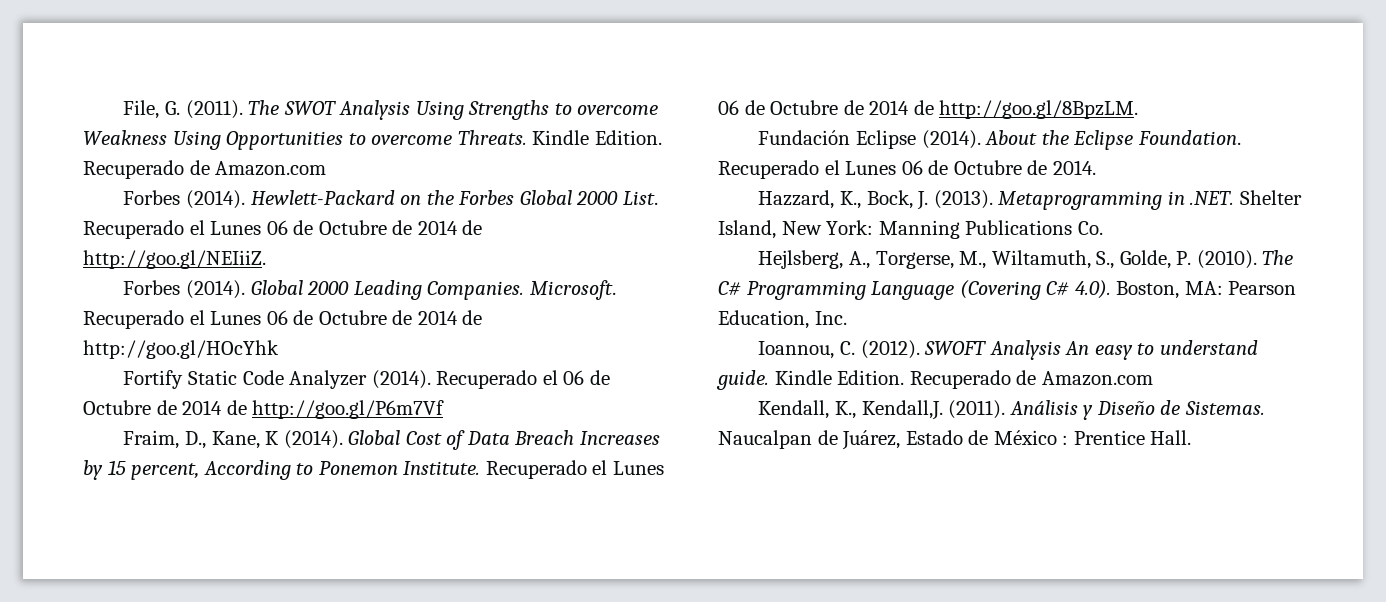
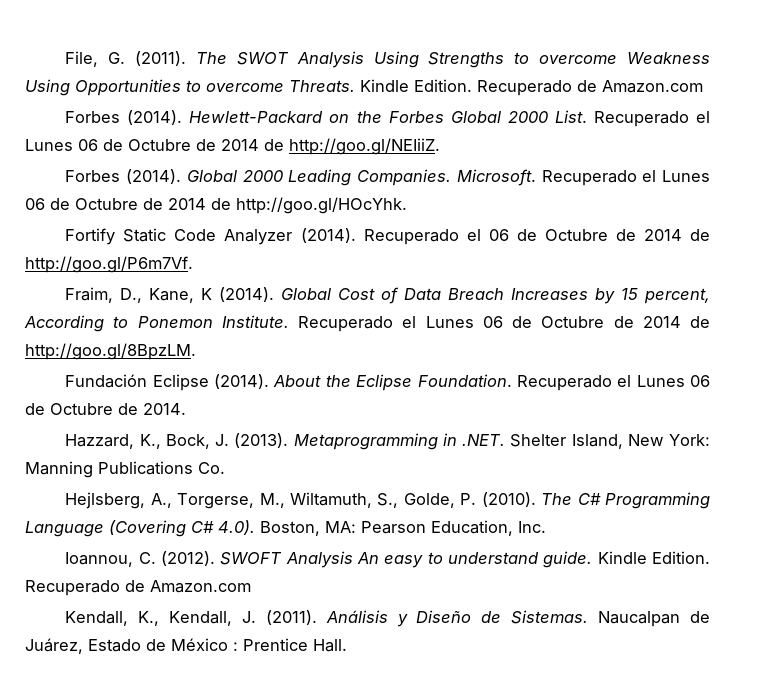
- Recuperado el Lunes 06 de Octubre de 2014 de http://goo.gl/HOcYhk
+ Recuperado el Lunes 06 de Octubre de 2014 de http://goo.gl/HOcYhk.
- Recuperado el 06 de Octubre de 2014 de http://goo.gl/P6m7Vf
+ Recuperado el 06 de Octubre de 2014 de http://goo.gl/P6m7Vf.
- Kendall, K., Kendall,J. (2011).
+ Kendall, K., Kendall, J. (2011).

